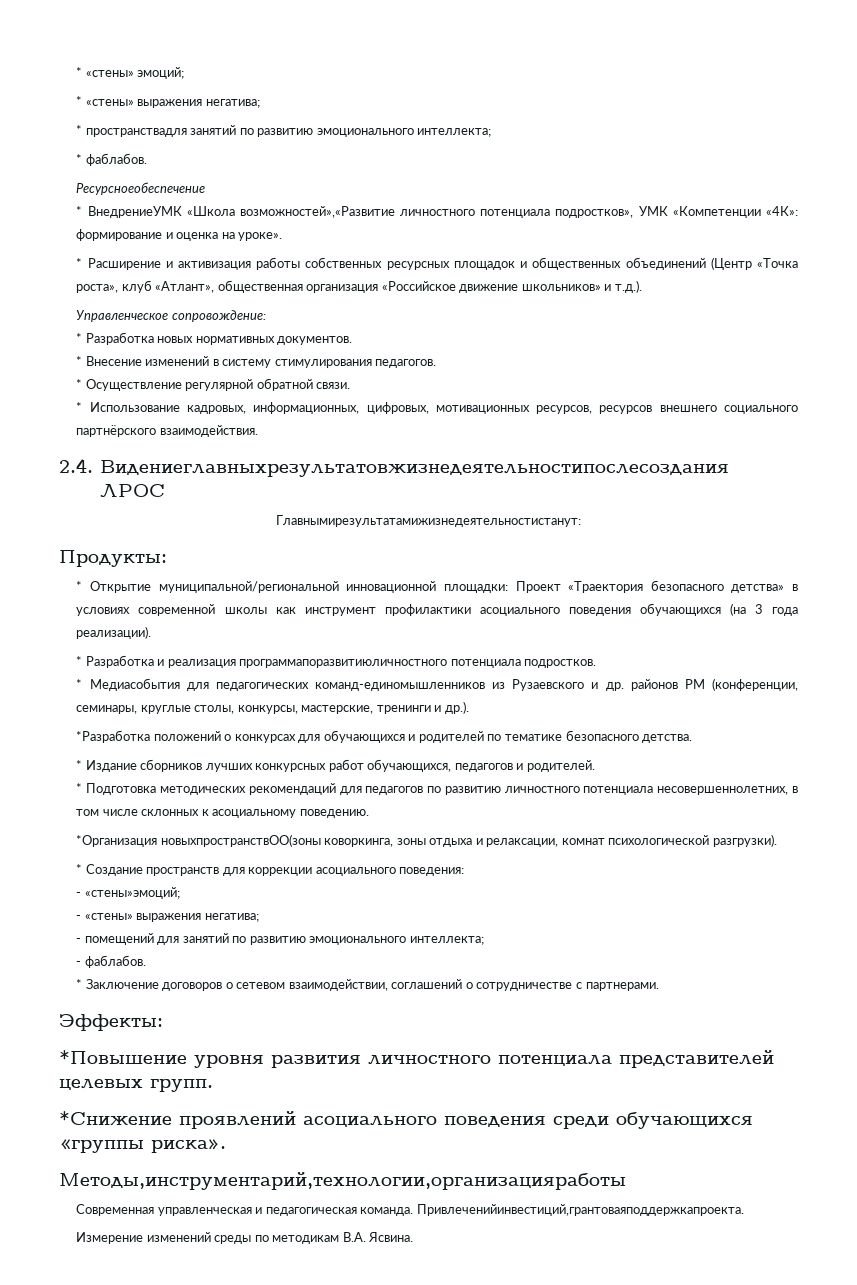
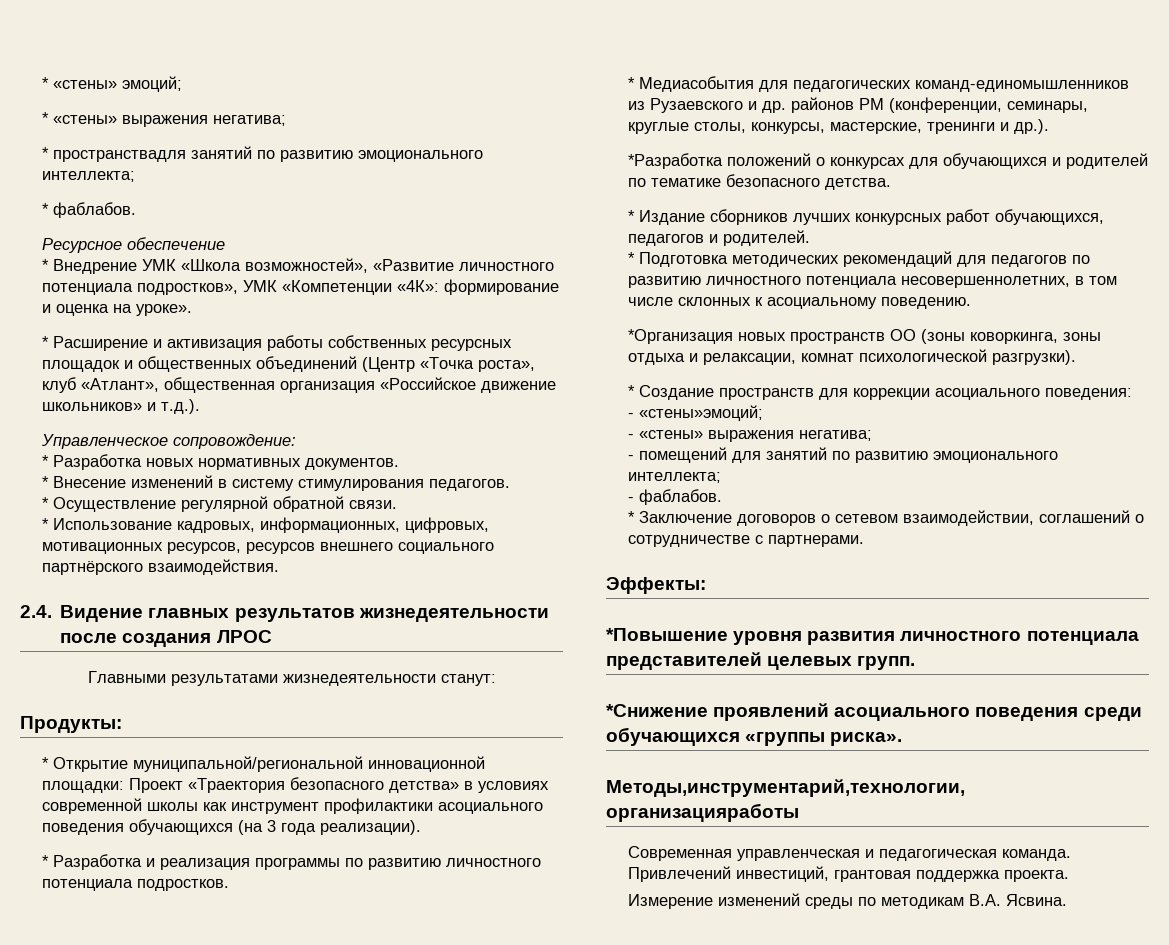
- Ресурсноеобеспечение
- * ВнедрениеУМК «Школа возможностей»,«Развитие личностного потенциала подростков», УМК «Компетенции «4К»: формирование и оценка на уроке».
+ Ресурсное обеспечение
+ * Внедрение УМК «Школа возможностей», «Развитие личностного потенциала подростков», УМК «Компетенции «4К»: формирование и оценка на уроке».
- 2.4. Видениеглавныхрезультатовжизнедеятельностипослесоздания ЛРОС
- Главнымирезультатамижизнедеятельностистанут:
+ 2.4. Видение главных результатов жизнедеятельности после создания ЛРОС
+ Главными результатами жизнедеятельности станут:
- * Разработка и реализация программапоразвитиюличностного потенциала подростков.
+ * Разработка и реализация программы по развитию личностного потенциала подростков.
- *Организация новыхпространствОО(зоны коворкинга, зоны отдыха и релаксации, комнат психологической разгрузки).
+ *Организация новых пространств ОО (зоны коворкинга, зоны отдыха и релаксации, комнат психологической разгрузки).
- Привлеченийинвестиций,грантоваяподдержкапроекта.
+ Привлечений инвестиций, грантовая поддержка проекта.

